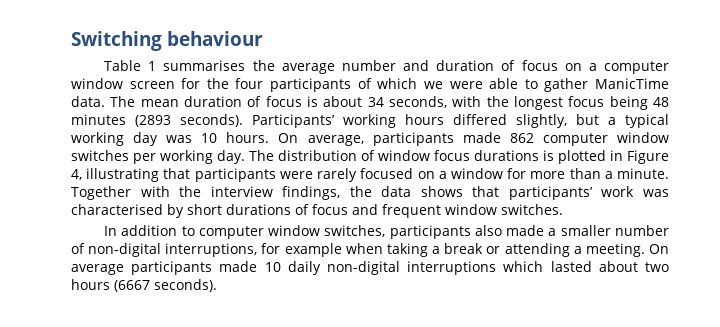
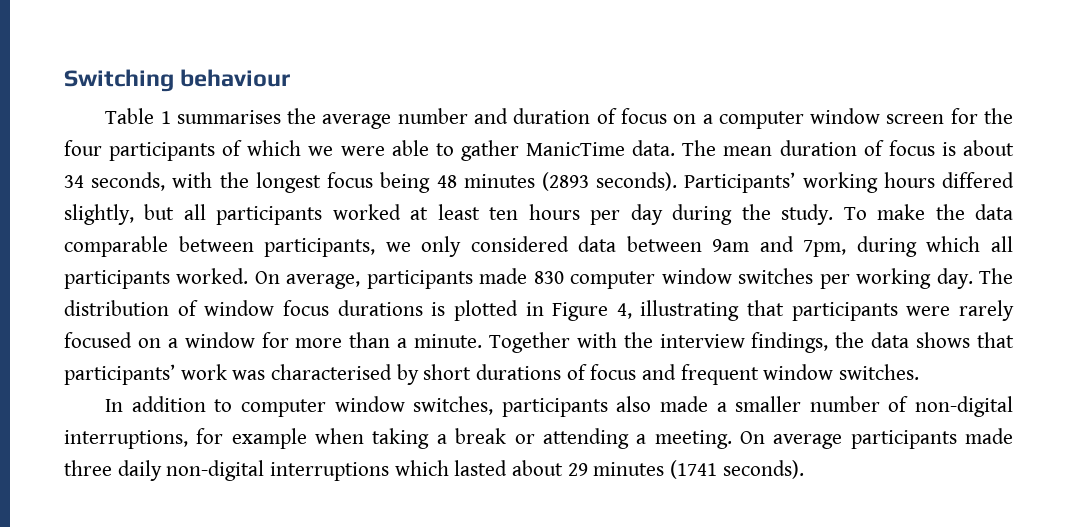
- Participants’ working hours differed slightly, but a typical working day was 10 hours.
+ Participants’ working hours differed slightly, but all participants worked at least ten hours per day during the study. To make the data comparable between participants, we only considered data between 9am and 7pm, during which all participants worked.
- On average, participants made 862 computer window switches per working day.
+ On average, participants made 830 computer window switches per working day.
- On average participants made 10 daily non-digital interruptions which lasted about two hours (6667 seconds).
+ On average participants made three daily non-digital interruptions which lasted about 29 minutes (1741 seconds).

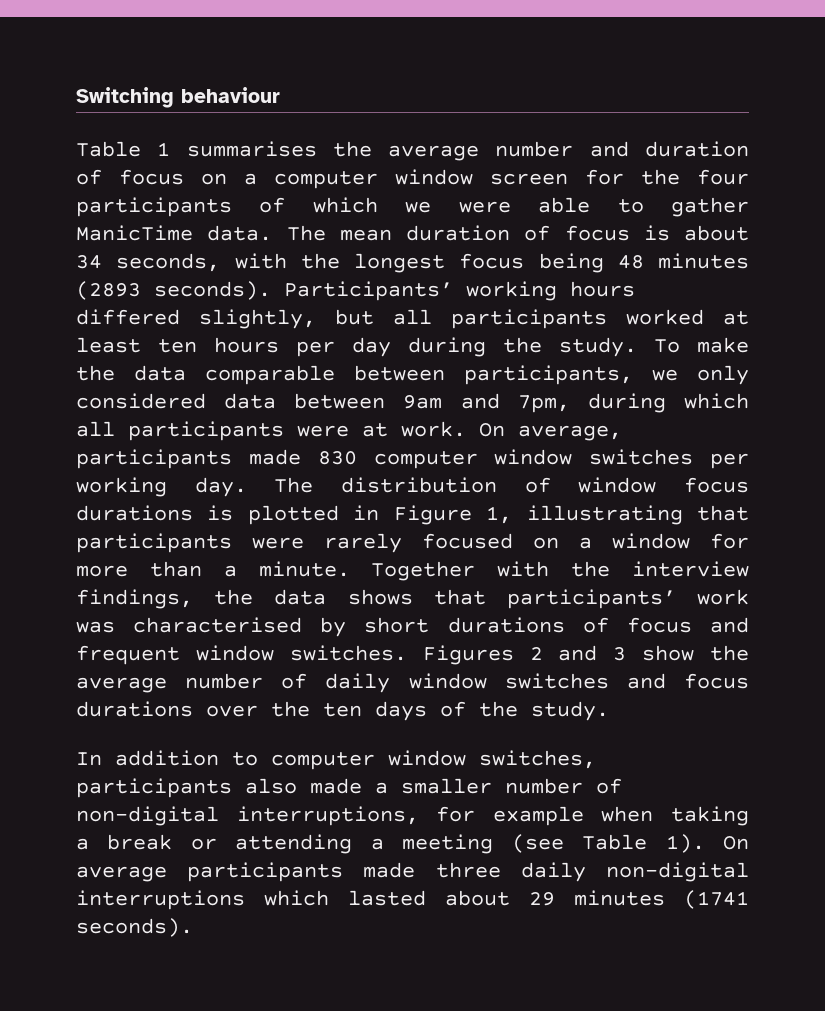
- To make the data comparable between participants, we only considered data between 9am and 7pm, during which all participants worked.
+ To make the data comparable between participants, we only considered data between 9am and 7pm, during which all participants were at work.
- The distribution of window focus durations is plotted in Figure 4, illustrating that participants were rarely focused on a window for more than a minute.
+ The distribution of window focus durations is plotted in Figure 1, illustrating that participants were rarely focused on a window for more than a minute.
+ Figures 2 and 3 show the average number of daily window switches and focus durations over the ten days of the study.
- In addition to computer window switches, participants also made a smaller number of non-digital interruptions, for example when taking a break or attending a meeting.
+ In addition to computer window switches, participants also made a smaller number of non-digital interruptions, for example when taking a break or attending a meeting (see Table 1).

